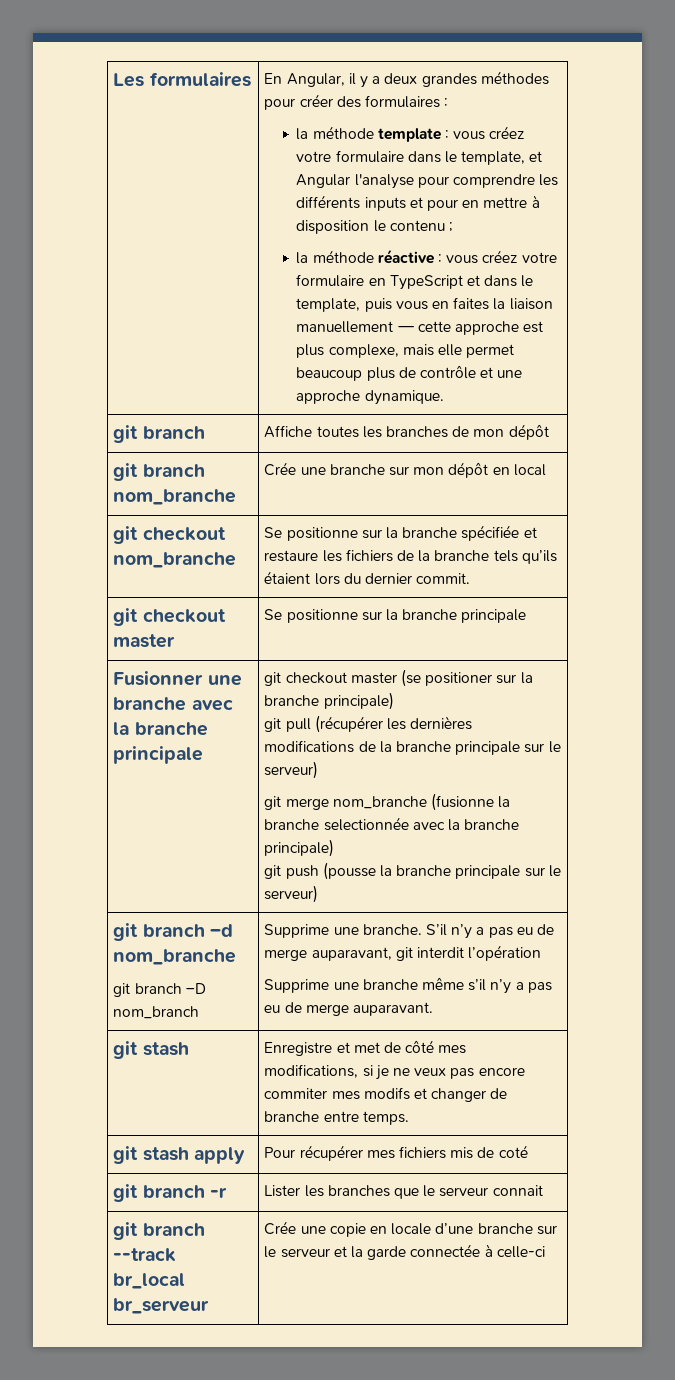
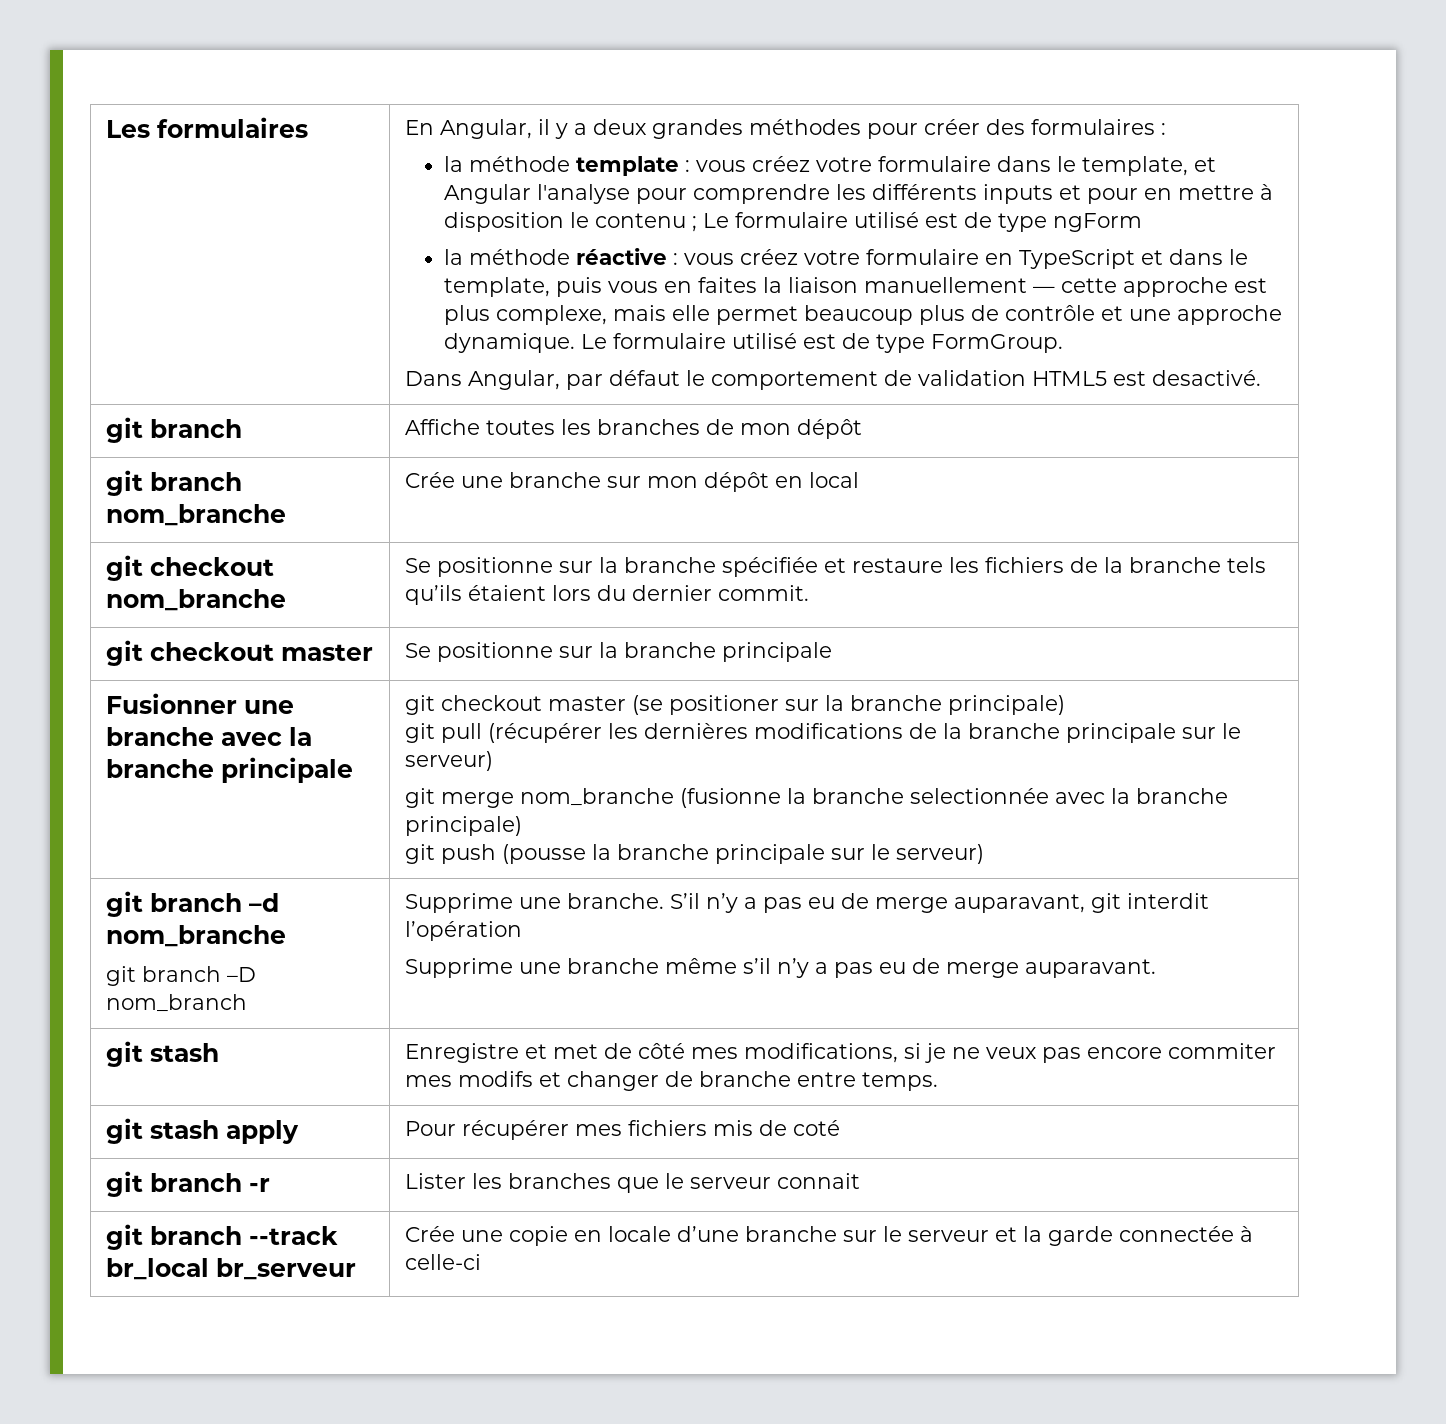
- la méthode template : vous créez votre formulaire dans le template, et Angular l'analyse pour comprendre les différents inputs et pour en mettre à disposition le contenu ;
+ la méthode template : vous créez votre formulaire dans le template, et Angular l'analyse pour comprendre les différents inputs et pour en mettre à disposition le contenu ; Le formulaire utilisé est de type ngForm
+ Le formulaire utilisé est de type FormGroup.
+ Dans Angular, par défaut le comportement de validation HTML5 est desactivé.

